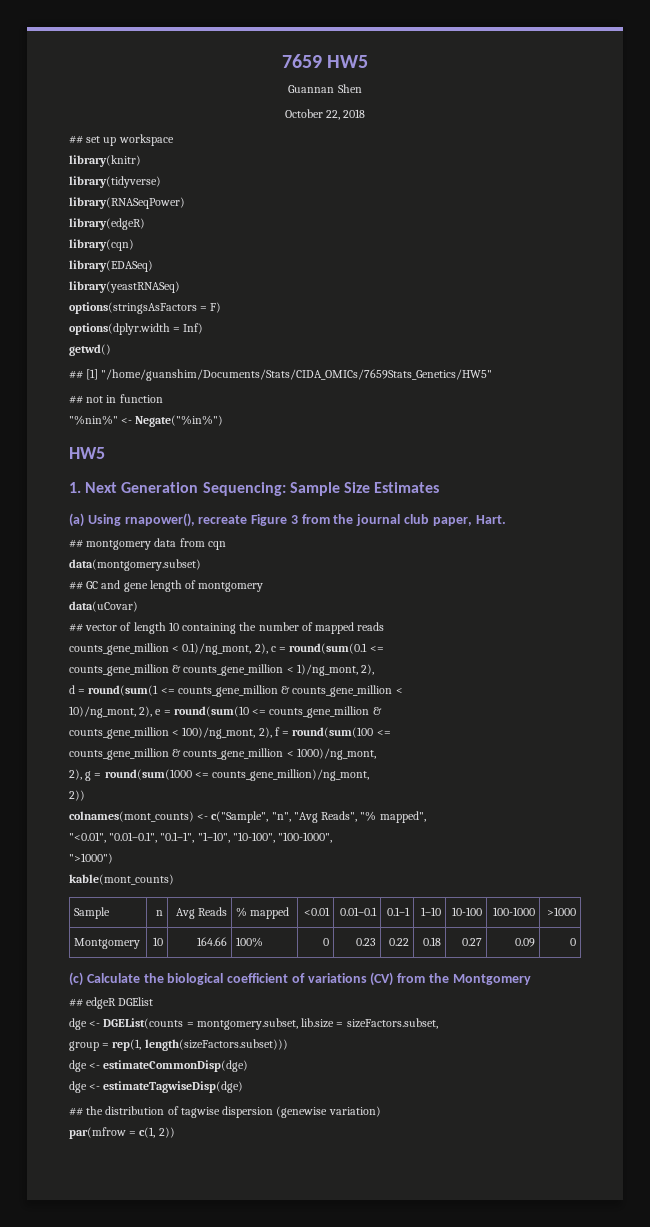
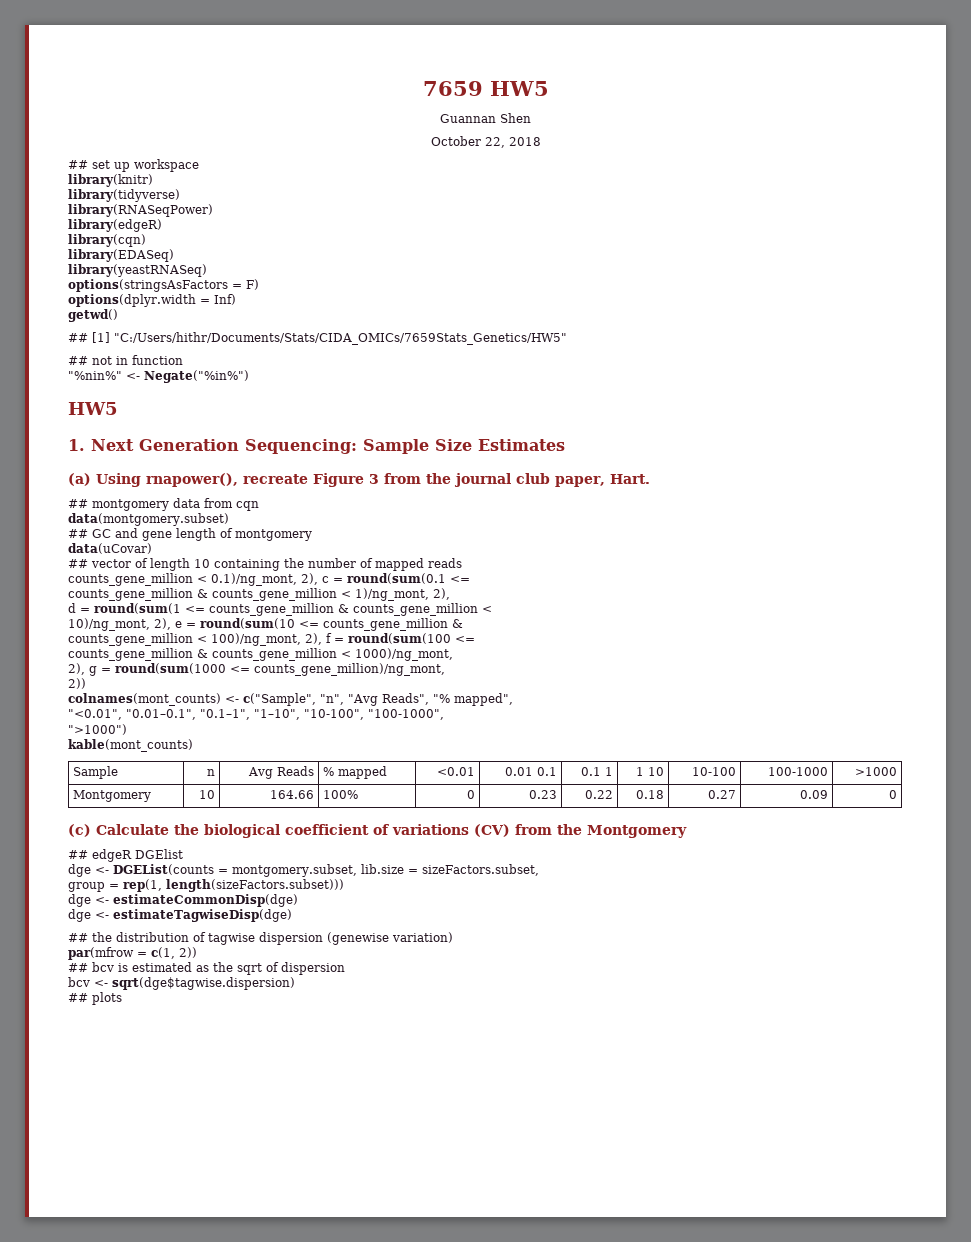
- ## [1] "/home/guanshim/Documents/Stats/CIDA_OMICs/7659Stats_Genetics/HW5"
+ ## [1] "C:/Users/hithr/Documents/Stats/CIDA_OMICs/7659Stats_Genetics/HW5"
- Sample | n | Avg Reads | % mapped | <0.01 | 0.01–0.1 | 0.1–1 | 1–10 | 10-100 | 100-1000 | >1000
+ Sample | n | Avg Reads | % mapped | <0.01 | 0.01 0.1 | 0.1 1 | 1 10 | 10-100 | 100-1000 | >1000
+ ## bcv is estimated as the sqrt of dispersion
+ bcv <- sqrt(dge$tagwise.dispersion)
+ ## plots

